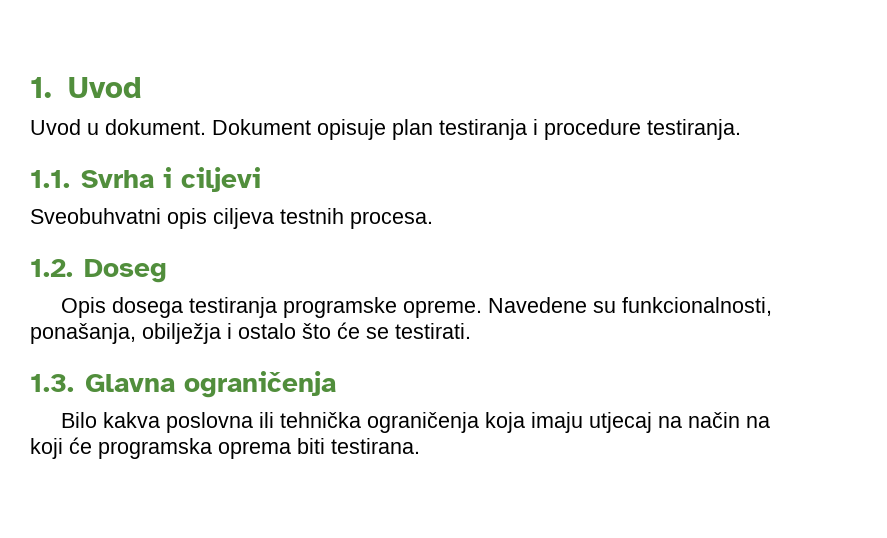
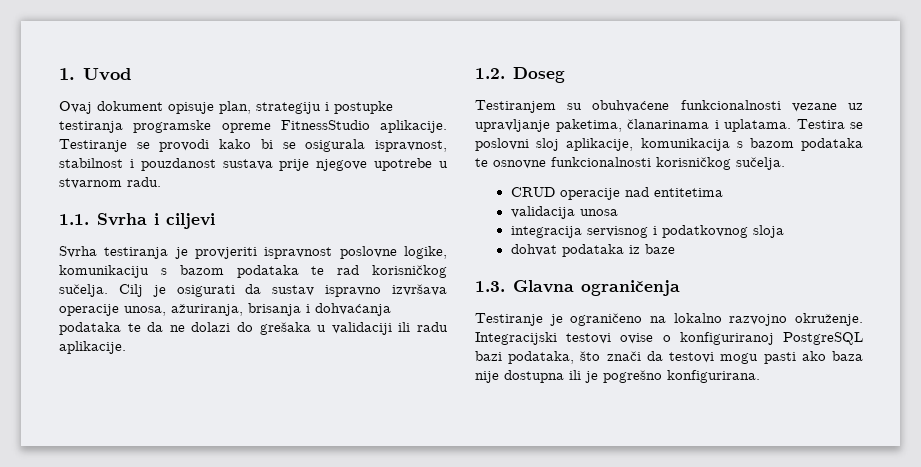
- Uvod u dokument. Dokument opisuje plan testiranja i procedure testiranja.
+ Ovaj dokument opisuje plan, strategiju i postupke testiranja programske opreme FitnessStudio aplikacije. Testiranje se provodi kako bi se osigurala ispravnost, stabilnost i pouzdanost sustava prije njegove upotrebe u stvarnom radu.
  1.1. Svrha i ciljevi
- Sveobuhvatni opis ciljeva testnih procesa.
+ Svrha testiranja je provjeriti ispravnost poslovne logike, komunikaciju s bazom podataka te rad korisničkog sučelja. Cilj je osigurati da sustav ispravno izvršava operacije unosa, ažuriranja, brisanja i dohvaćanja podataka te da ne dolazi do grešaka u validaciji ili radu aplikacije.
  1.2. Doseg
- Opis dosega testiranja programske opreme. Navedene su funkcionalnosti, ponašanja, obilježja i ostalo što će se testirati.
+ Testiranjem su obuhvaćene funkcionalnosti vezane uz upravljanje paketima, članarinama i uplatama. Testira se poslovni sloj aplikacije, komunikacija s bazom podataka te osnovne funkcionalnosti korisničkog sučelja.
+ CRUD operacije nad entitetima
+ validacija unosa
+ integracija servisnog i podatkovnog sloja
+ dohvat podataka iz baze
  1.3. Glavna ograničenja
- Bilo kakva poslovna ili tehnička ograničenja koja imaju utjecaj na način na koji će programska oprema biti testirana.
+ Testiranje je ograničeno na lokalno razvojno okruženje. Integracijski testovi ovise o konfiguriranoj PostgreSQL bazi podataka, što znači da testovi mogu pasti ako baza nije dostupna ili je pogrešno konfigurirana.

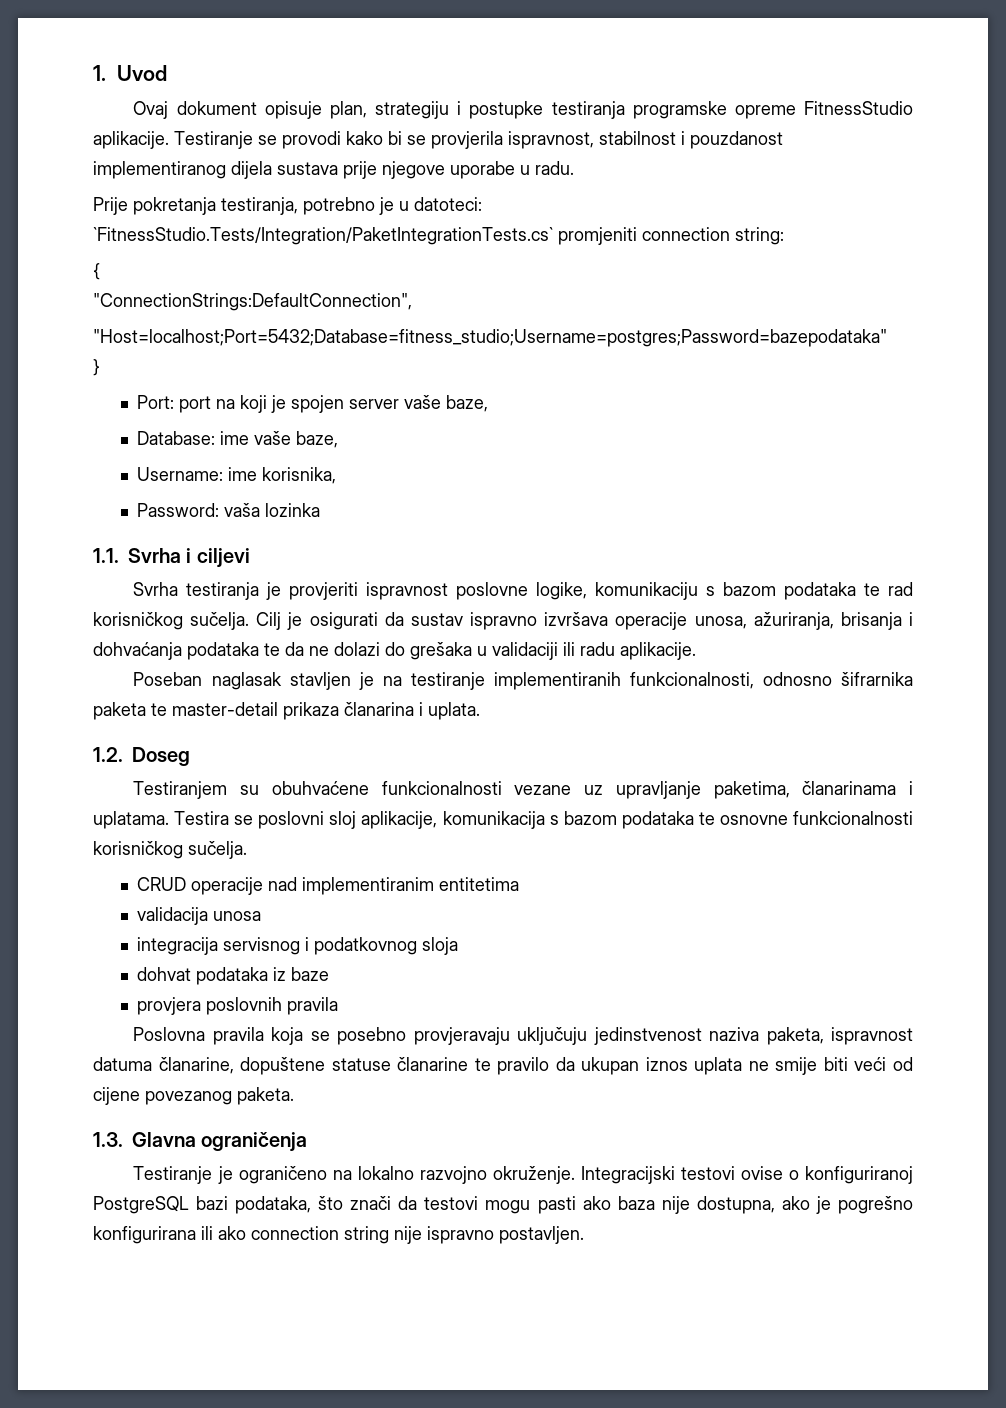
- Testiranje se provodi kako bi se osigurala ispravnost, stabilnost i pouzdanost sustava prije njegove upotrebe u stvarnom radu.
+ Testiranje se provodi kako bi se provjerila ispravnost, stabilnost i pouzdanost implementiranog dijela sustava prije njegove uporabe u radu.
+ Prije pokretanja testiranja, potrebno je u datoteci: `FitnessStudio.Tests/Integration/PaketIntegrationTests.cs` promjeniti connection string:
+ {
+ "ConnectionStrings:DefaultConnection",
+ "Host=localhost;Port=5432;Database=fitness_studio;Username=postgres;Password=bazepodataka"
+ }
+ Port: port na koji je spojen server vaše baze,
+ Database: ime vaše baze,
+ Username: ime korisnika,
+ Password: vaša lozinka
+ Poseban naglasak stavljen je na testiranje implementiranih funkcionalnosti, odnosno šifrarnika paketa te master-detail prikaza članarina i uplata.
- CRUD operacije nad entitetima
+ CRUD operacije nad implementiranim entitetima
+ provjera poslovnih pravila
+ Poslovna pravila koja se posebno provjeravaju uključuju jedinstvenost naziva paketa, ispravnost datuma članarine, dopuštene statuse članarine te pravilo da ukupan iznos uplata ne smije biti veći od cijene povezanog paketa.
- Integracijski testovi ovise o konfiguriranoj PostgreSQL bazi podataka, što znači da testovi mogu pasti ako baza nije dostupna ili je pogrešno konfigurirana.
+ Integracijski testovi ovise o konfiguriranoj PostgreSQL bazi podataka, što znači da testovi mogu pasti ako baza nije dostupna, ako je pogrešno konfigurirana ili ako connection string nije ispravno postavljen.

